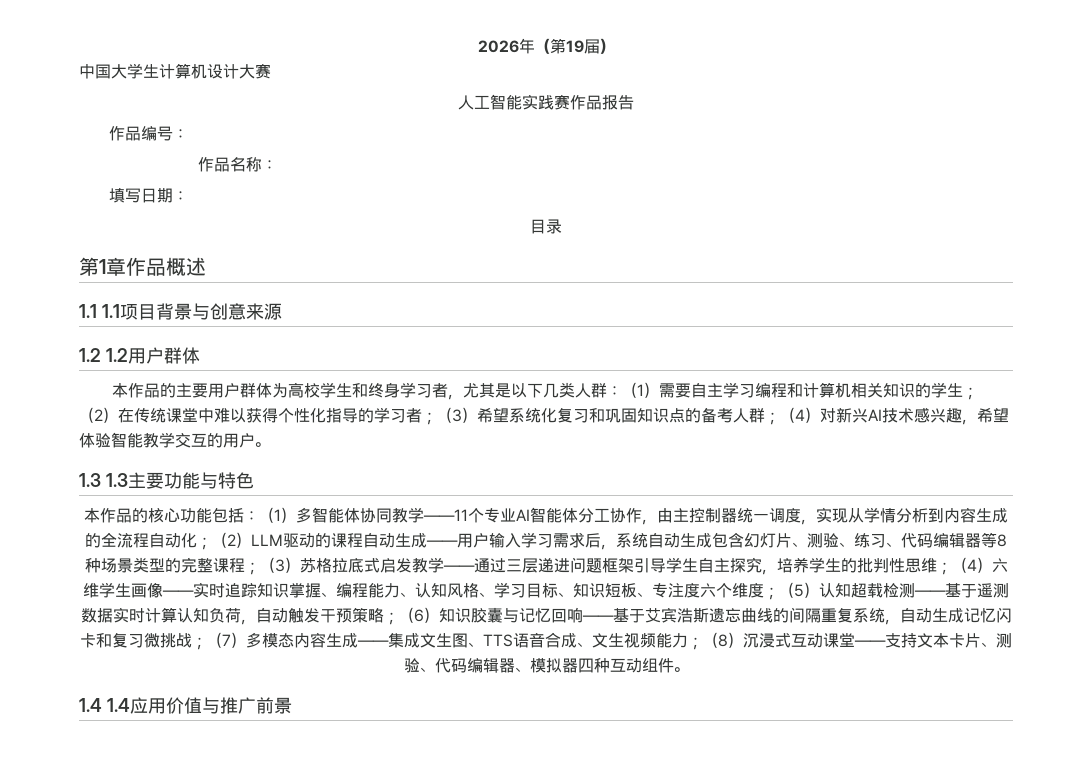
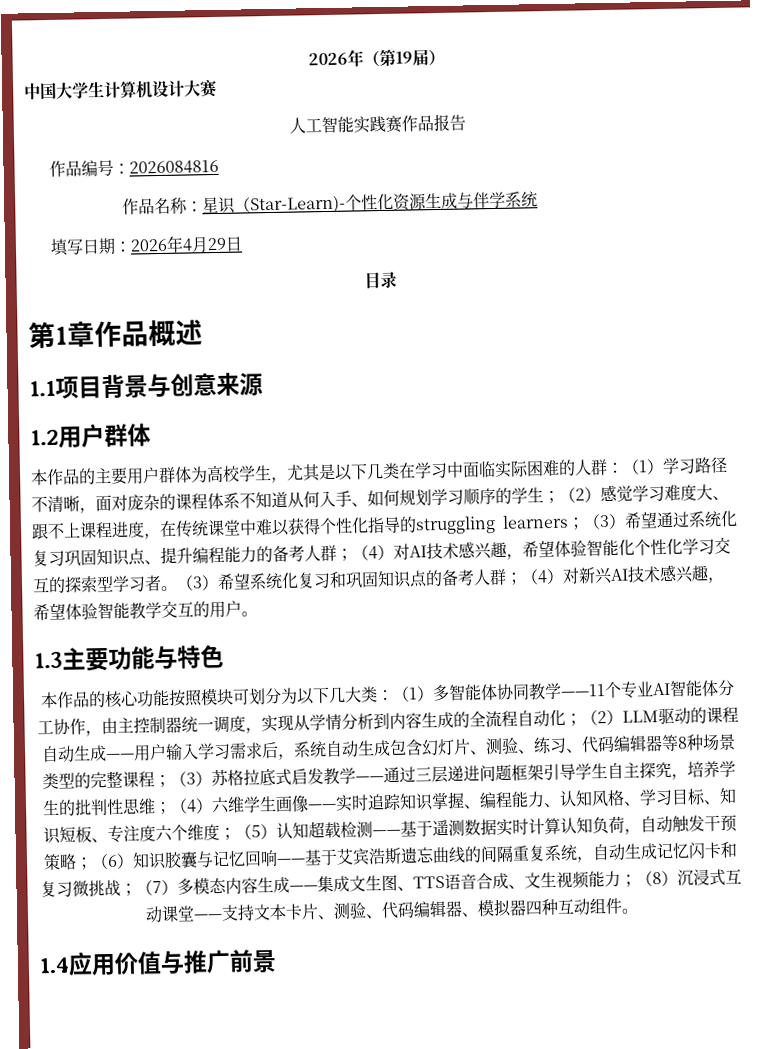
- 作品编号：
+ 作品编号：2026084816
- 作品名称：
- 填写日期：
+ 作品名称：星识（Star-Learn)-个性化资源生成与伴学系统
+ 填写日期：2026年4月29日
- 1.1 1.1项目背景与创意来源
+ 1.1项目背景与创意来源
- 1.2 1.2用户群体
+ 1.2用户群体
- 本作品的主要用户群体为高校学生和终身学习者，尤其是以下几类人群：（1）需要自主学习编程和计算机相关知识的学生；（2）在传统课堂中难以获得个性化指导的学习者；（3）希望系统化复习和巩固知识点的备考人群；（4）对新兴AI技术感兴趣，希望体验智能教学交互的用户。
+ 本作品的主要用户群体为高校学生，尤其是以下几类在学习中面临实际困难的人群：（1）学习路径不清晰，面对庞杂的课程体系不知道从何入手、如何规划学习顺序的学生；（2）感觉学习难度大、跟不上课程进度，在传统课堂中难以获得个性化指导的struggling learners；（3）希望通过系统化复习巩固知识点、提升编程能力的备考人群；（4）对AI技术感兴趣，希望体验智能化个性化学习交互的探索型学习者。（3）希望系统化复习和巩固知识点的备考人群；（4）对新兴AI技术感兴趣，希望体验智能教学交互的用户。
- 1.3 1.3主要功能与特色
+ 1.3主要功能与特色
- 本作品的核心功能包括：
+ 本作品的核心功能按照模块可划分为以下几大类：
- 1.4 1.4应用价值与推广前景
+ 1.4应用价值与推广前景

